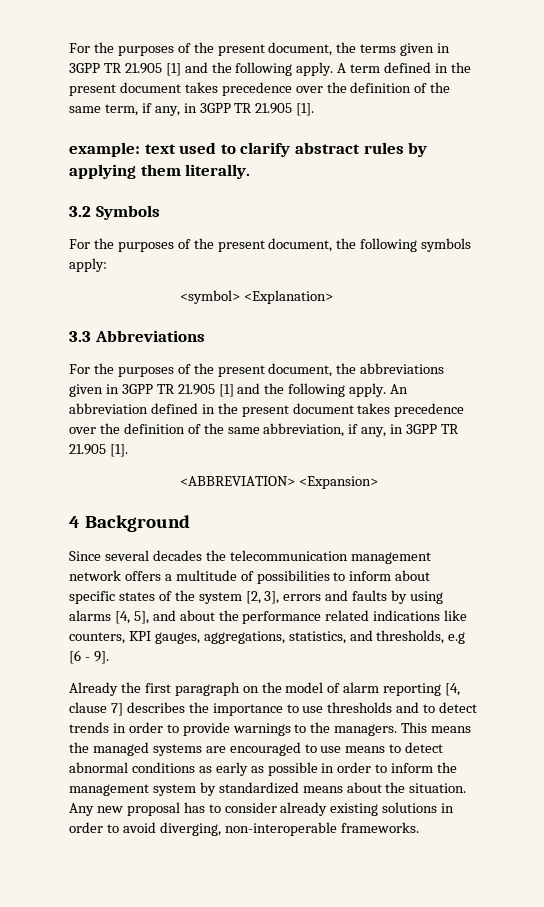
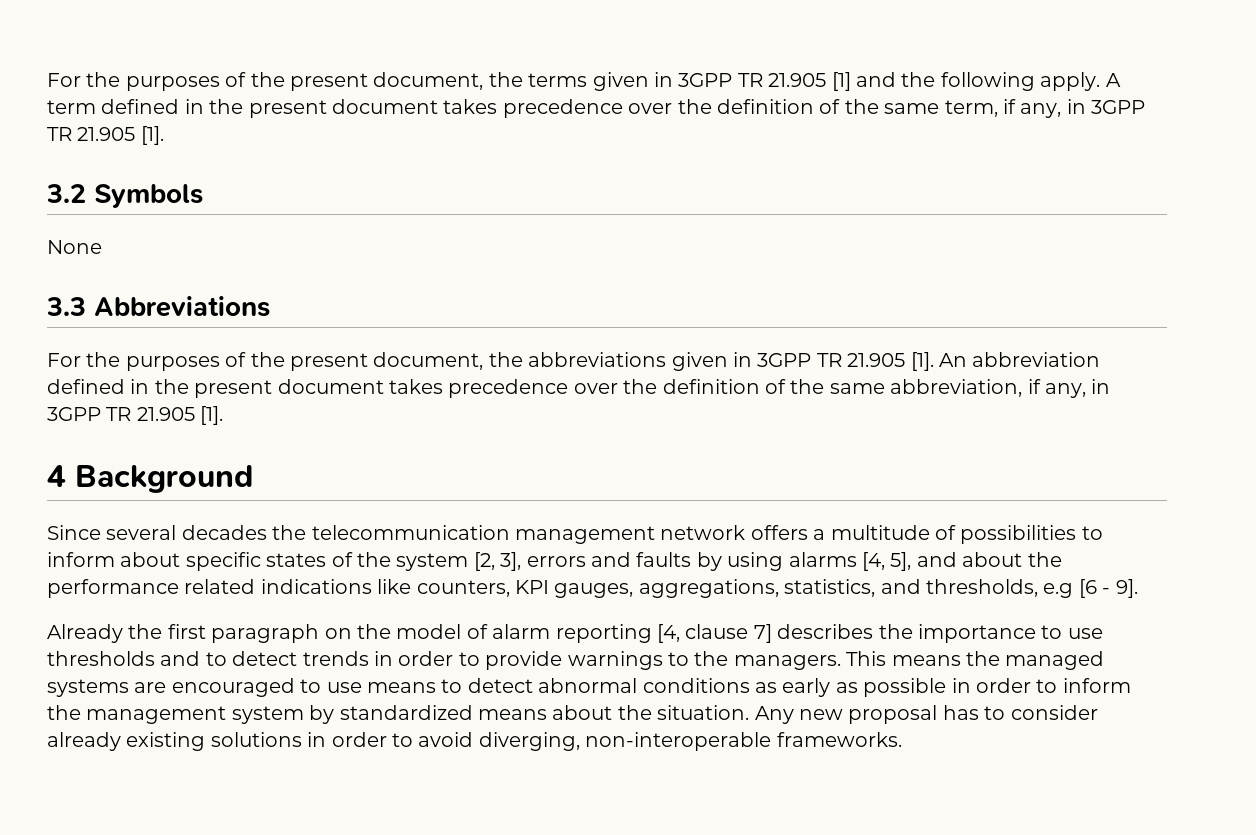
- example: text used to clarify abstract rules by applying them literally.
  3.2 Symbols
- For the purposes of the present document, the following symbols apply:
- <symbol> <Explanation>
+ None
- For the purposes of the present document, the abbreviations given in 3GPP TR 21.905 [1] and the following apply.
+ For the purposes of the present document, the abbreviations given in 3GPP TR 21.905 [1].
- <ABBREVIATION> <Expansion>

